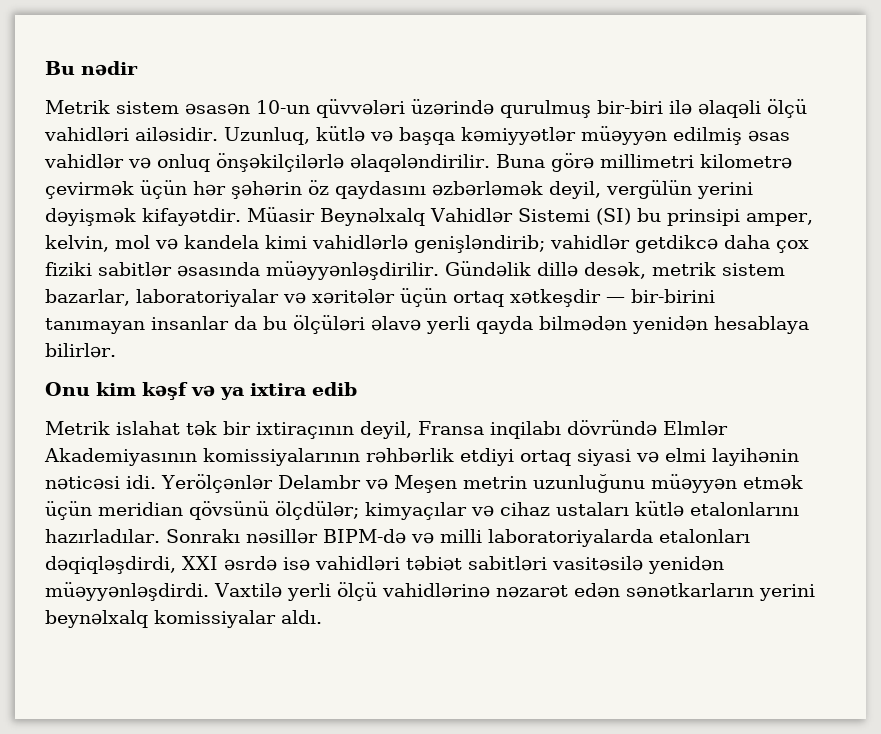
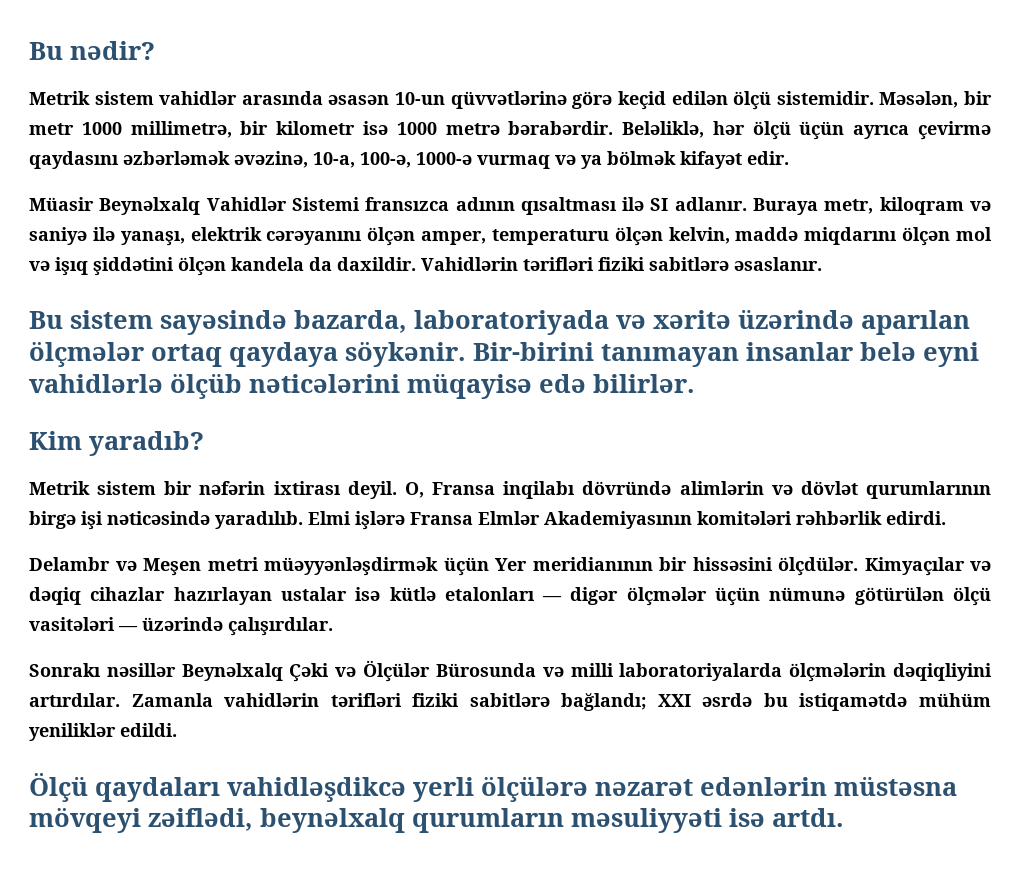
- Bu nədir
- Metrik sistem əsasən 10-un qüvvələri üzərində qurulmuş bir-biri ilə əlaqəli ölçü vahidləri ailəsidir. Uzunluq, kütlə və başqa kəmiyyətlər müəyyən edilmiş əsas vahidlər və onluq önşəkilçilərlə əlaqələndirilir. Buna görə millimetri kilometrə çevirmək üçün hər şəhərin öz qaydasını əzbərləmək deyil, vergülün yerini dəyişmək kifayətdir. Müasir Beynəlxalq Vahidlər Sistemi (SI) bu prinsipi amper, kelvin, mol və kandela kimi vahidlərlə genişləndirib; vahidlər getdikcə daha çox fiziki sabitlər əsasında müəyyənləşdirilir. Gündəlik dillə desək, metrik sistem bazarlar, laboratoriyalar və xəritələr üçün ortaq xətkeşdir — bir-birini tanımayan insanlar da bu ölçüləri əlavə yerli qayda bilmədən yenidən hesablaya bilirlər.
- Onu kim kəşf və ya ixtira edib
- Metrik islahat tək bir ixtiraçının deyil, Fransa inqilabı dövründə Elmlər Akademiyasının komissiyalarının rəhbərlik etdiyi ortaq siyasi və elmi layihənin nəticəsi idi. Yerölçənlər Delambr və Meşen metrin uzunluğunu müəyyən etmək üçün meridian qövsünü ölçdülər; kimyaçılar və cihaz ustaları kütlə etalonlarını hazırladılar. Sonrakı nəsillər BIPM-də və milli laboratoriyalarda etalonları dəqiqləşdirdi, XXI əsrdə isə vahidləri təbiət sabitləri vasitəsilə yenidən müəyyənləşdirdi. Vaxtilə yerli ölçü vahidlərinə nəzarət edən sənətkarların yerini beynəlxalq komissiyalar aldı.
+ Bu nədir?
+ Metrik sistem vahidlər arasında əsasən 10-un qüvvətlərinə görə keçid edilən ölçü sistemidir. Məsələn, bir metr 1000 millimetrə, bir kilometr isə 1000 metrə bərabərdir. Beləliklə, hər ölçü üçün ayrıca çevirmə qaydasını əzbərləmək əvəzinə, 10-a, 100-ə, 1000-ə vurmaq və ya bölmək kifayət edir.
+ Müasir Beynəlxalq Vahidlər Sistemi fransızca adının qısaltması ilə SI adlanır. Buraya metr, kiloqram və saniyə ilə yanaşı, elektrik cərəyanını ölçən amper, temperaturu ölçən kelvin, maddə miqdarını ölçən mol və işıq şiddətini ölçən kandela da daxildir. Vahidlərin tərifləri fiziki sabitlərə əsaslanır.
+ Bu sistem sayəsində bazarda, laboratoriyada və xəritə üzərində aparılan ölçmələr ortaq qaydaya söykənir. Bir-birini tanımayan insanlar belə eyni vahidlərlə ölçüb nəticələrini müqayisə edə bilirlər.
+ Kim yaradıb?
+ Metrik sistem bir nəfərin ixtirası deyil. O, Fransa inqilabı dövründə alimlərin və dövlət qurumlarının birgə işi nəticəsində yaradılıb. Elmi işlərə Fransa Elmlər Akademiyasının komitələri rəhbərlik edirdi.
+ Delambr və Meşen metri müəyyənləşdirmək üçün Yer meridianının bir hissəsini ölçdülər. Kimyaçılar və dəqiq cihazlar hazırlayan ustalar isə kütlə etalonları — digər ölçmələr üçün nümunə götürülən ölçü vasitələri — üzərində çalışırdılar.
+ Sonrakı nəsillər Beynəlxalq Çəki və Ölçülər Bürosunda və milli laboratoriyalarda ölçmələrin dəqiqliyini artırdılar. Zamanla vahidlərin tərifləri fiziki sabitlərə bağlandı; XXI əsrdə bu istiqamətdə mühüm yeniliklər edildi.
+ Ölçü qaydaları vahidləşdikcə yerli ölçülərə nəzarət edənlərin müstəsna mövqeyi zəiflədi, beynəlxalq qurumların məsuliyyəti isə artdı.

